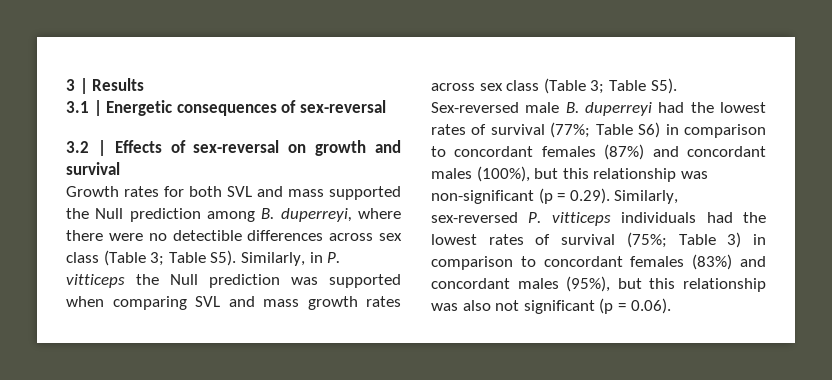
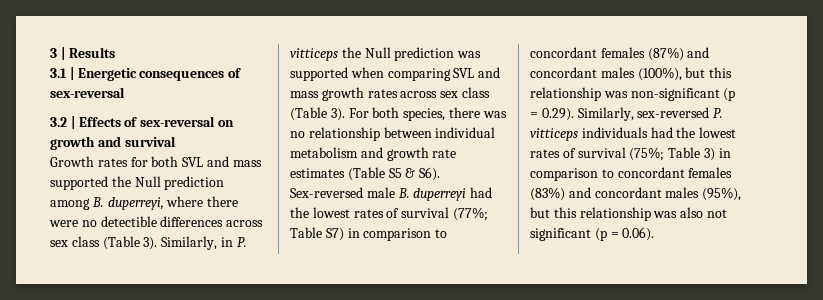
- Growth rates for both SVL and mass supported the Null prediction among B. duperreyi, where there were no detectible differences across sex class (Table 3; Table S5). Similarly, in P. vitticeps the Null prediction was supported when comparing SVL and mass growth rates across sex class (Table 3; Table S5). Sex-reversed male B. duperreyi had the lowest rates of survival (77%;
+ Growth rates for both SVL and mass supported the Null prediction among B. duperreyi, where there were no detectible differences across sex class (Table 3). Similarly, in P. vitticeps the Null prediction was supported when comparing SVL and mass growth rates across sex class (Table 3). For both species, there was no relationship between individual metabolism and growth rate estimates (Table S5 & S6). Sex-reversed male B. duperreyi had the lowest rates of survival (77%;
- Table S6) in comparison to concordant females (87%) and concordant males (100%), but this relationship was non-significant (p = 0.29). Similarly, sex-reversed P. vitticeps individuals had the lowest rates of survival (75%;
+ Table S7) in comparison to concordant females (87%) and concordant males (100%), but this relationship was non-significant (p = 0.29). Similarly, sex-reversed P. vitticeps individuals had the lowest rates of survival (75%;

